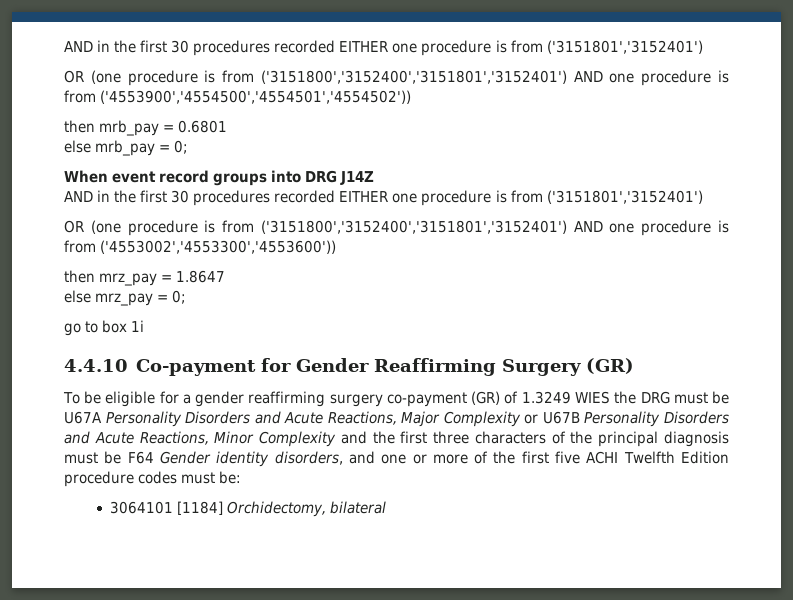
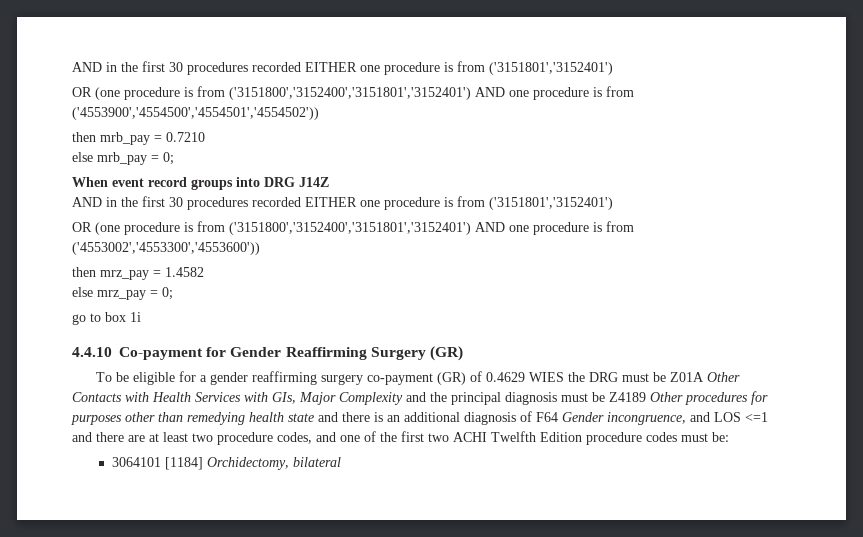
- then mrb_pay = 0.6801
+ then mrb_pay = 0.7210
- then mrz_pay = 1.8647
+ then mrz_pay = 1.4582
- To be eligible for a gender reaffirming surgery co-payment (GR) of 1.3249 WIES the DRG must be U67A Personality Disorders and Acute Reactions, Major Complexity or U67B Personality Disorders and Acute Reactions, Minor Complexity and the first three characters of the principal diagnosis must be F64 Gender identity disorders, and one or more of the first five ACHI Twelfth Edition procedure codes must be:
+ To be eligible for a gender reaffirming surgery co-payment (GR) of 0.4629 WIES the DRG must be Z01A Other Contacts with Health Services with GIs, Major Complexity and the principal diagnosis must be Z4189 Other procedures for purposes other than remedying health state and there is an additional diagnosis of F64 Gender incongruence, and LOS <=1 and there are at least two procedure codes, and one of the first two ACHI Twelfth Edition procedure codes must be:

